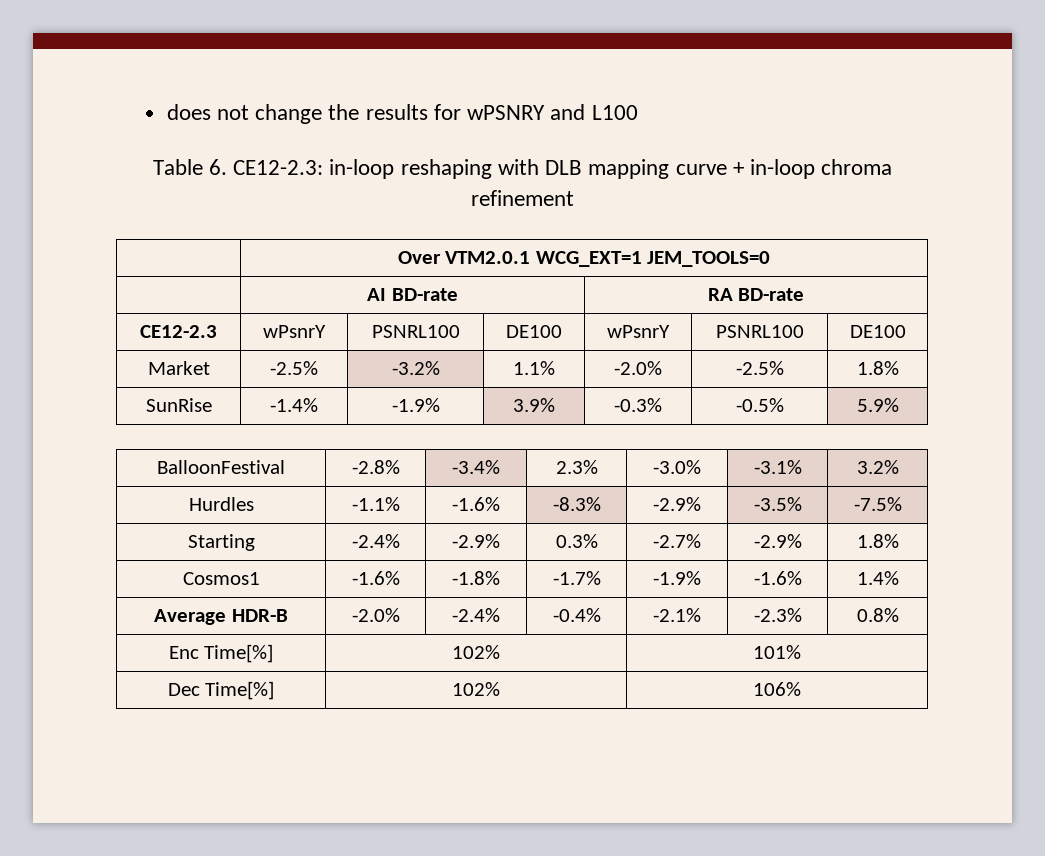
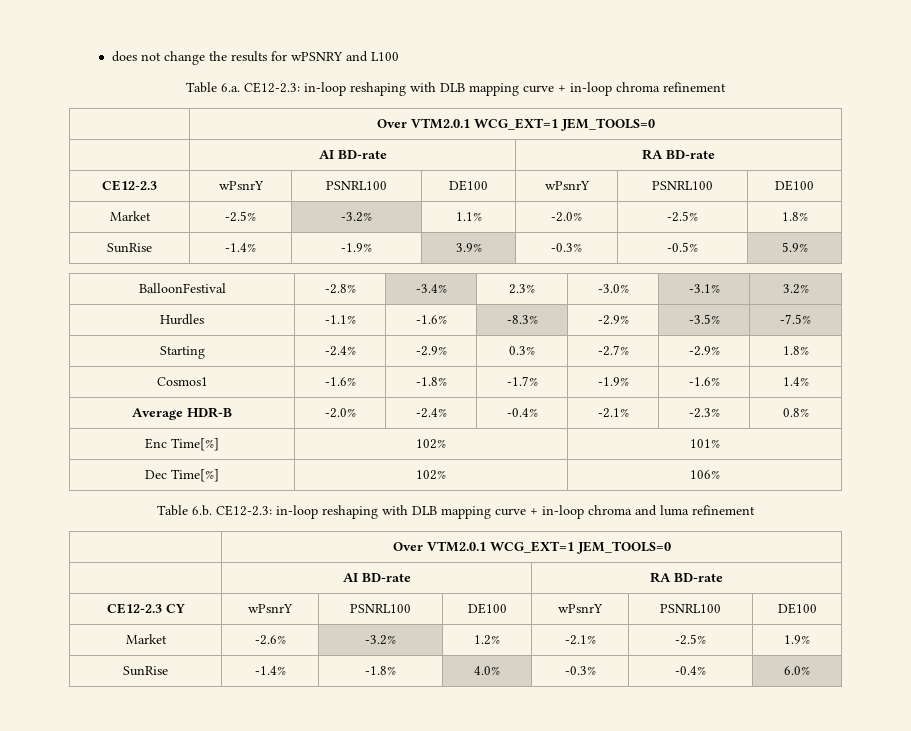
- Table 6. CE12-2.3: in-loop reshaping with DLB mapping curve + in-loop chroma refinement
+ Table 6.a. CE12-2.3: in-loop reshaping with DLB mapping curve + in-loop chroma refinement
+ Table 6.b. CE12-2.3: in-loop reshaping with DLB mapping curve + in-loop chroma and luma refinement
+ | Over VTM2.0.1 WCG_EXT=1 JEM_TOOLS=0
+ | AI BD-rate | RA BD-rate
+ CE12-2.3 CY | wPsnrY | PSNRL100 | DE100 | wPsnrY | PSNRL100 | DE100
+ Market | -2.6% | -3.2% | 1.2% | -2.1% | -2.5% | 1.9%
+ SunRise | -1.4% | -1.8% | 4.0% | -0.3% | -0.4% | 6.0%

